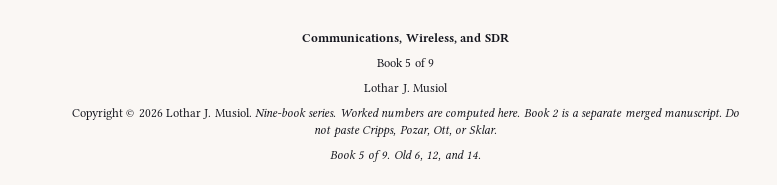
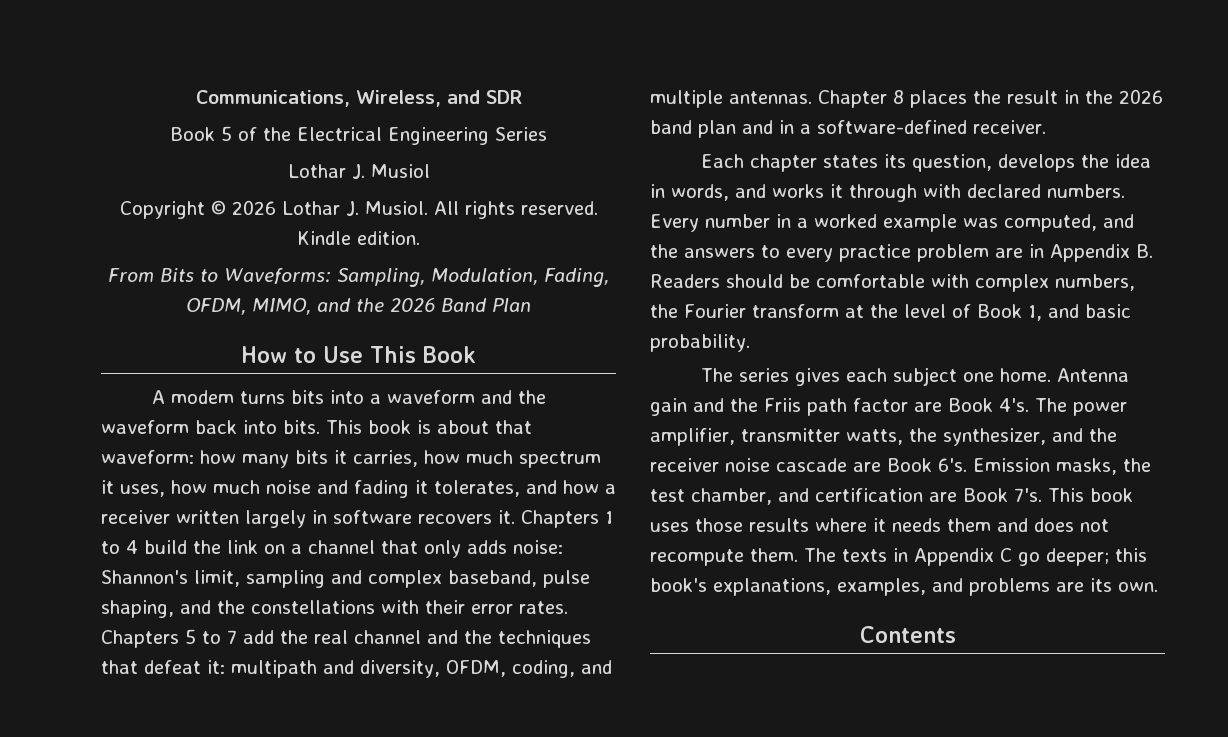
- Book 5 of 9
+ Book 5 of the Electrical Engineering Series
- Nine-book series. Worked numbers are computed here. Book 2 is a separate merged manuscript. Do not paste Cripps, Pozar, Ott, or Sklar.
- Book 5 of 9. Old 6, 12, and 14.
+ All rights reserved. Kindle edition.
+ From Bits to Waveforms: Sampling, Modulation, Fading, OFDM, MIMO, and the 2026 Band Plan
+ How to Use This Book
+ A modem turns bits into a waveform and the waveform back into bits. This book is about that waveform: how many bits it carries, how much spectrum it uses, how much noise and fading it tolerates, and how a receiver written largely in software recovers it. Chapters 1 to 4 build the link on a channel that only adds noise: Shannon's limit, sampling and complex baseband, pulse shaping, and the constellations with their error rates. Chapters 5 to 7 add the real channel and the techniques that defeat it: multipath and diversity, OFDM, coding, and multiple antennas. Chapter 8 places the result in the 2026 band plan and in a software-defined receiver.
+ Each chapter states its question, develops the idea in words, and works it through with declared numbers. Every number in a worked example was computed, and the answers to every practice problem are in Appendix B. Readers should be comfortable with complex numbers, the Fourier transform at the level of Book 1, and basic probability.
+ The series gives each subject one home. Antenna gain and the Friis path factor are Book 4's. The power amplifier, transmitter watts, the synthesizer, and the receiver noise cascade are Book 6's. Emission masks, the test chamber, and certification are Book 7's. This book uses those results where it needs them and does not recompute them. The texts in Appendix C go deeper; this book's explanations, examples, and problems are its own.
+ Contents

